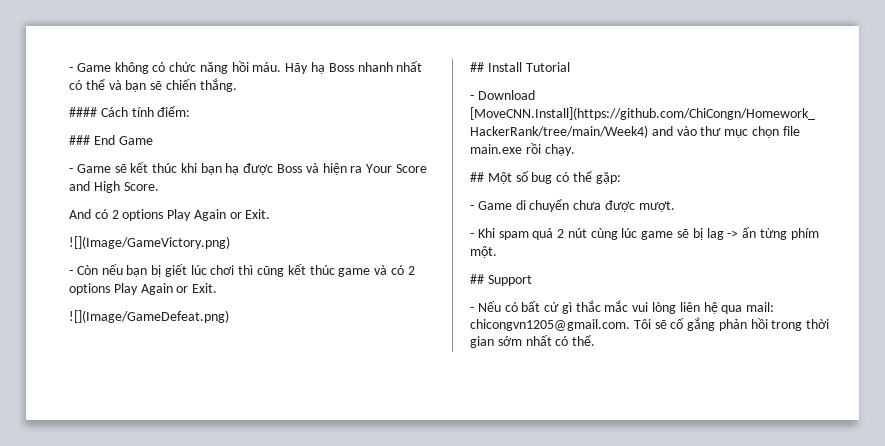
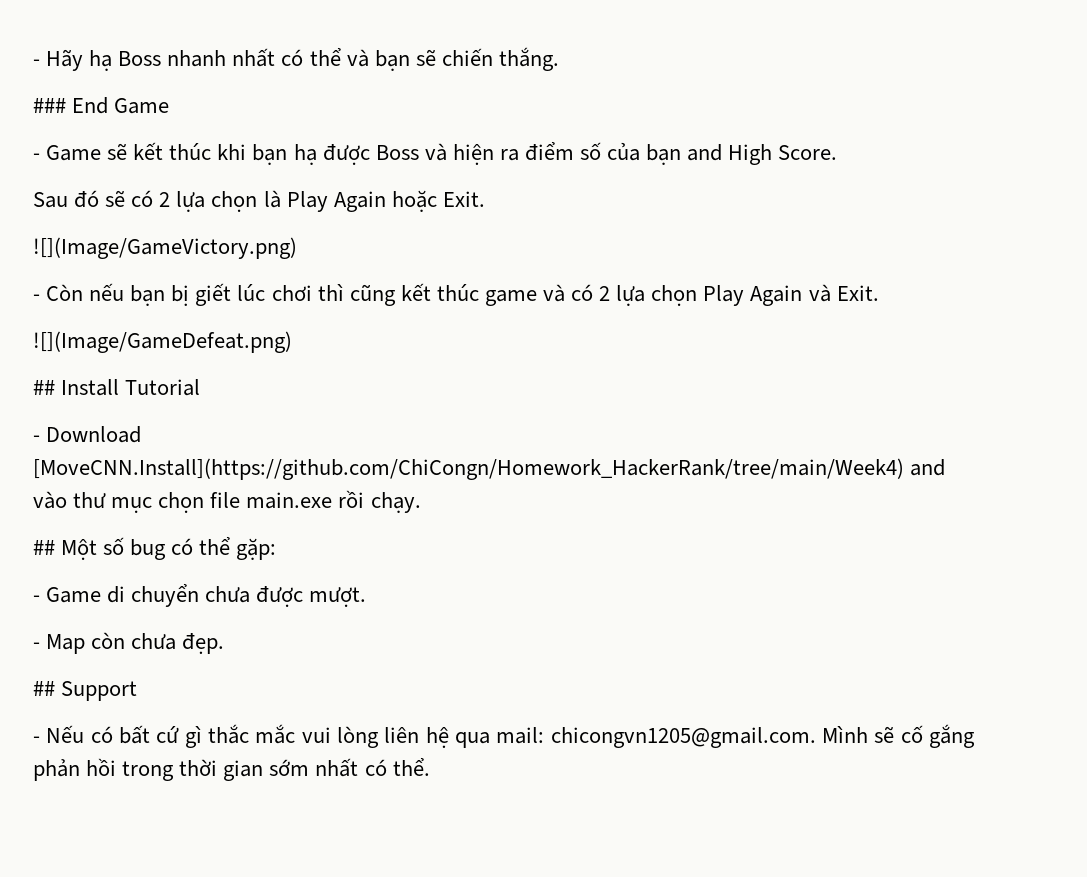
- - Game không có chức năng hồi máu. Hãy hạ Boss nhanh nhất có thể và bạn sẽ chiến thắng.
+ - Hãy hạ Boss nhanh nhất có thể và bạn sẽ chiến thắng.
- #### Cách tính điểm:
- - Game sẽ kết thúc khi bạn hạ được Boss và hiện ra Your Score and High Score.
+ - Game sẽ kết thúc khi bạn hạ được Boss và hiện ra điểm số của bạn and High Score.
- And có 2 options Play Again or Exit.
+ Sau đó sẽ có 2 lựa chọn là Play Again hoặc Exit.
- - Còn nếu bạn bị giết lúc chơi thì cũng kết thúc game và có 2 options Play Again or Exit.
+ - Còn nếu bạn bị giết lúc chơi thì cũng kết thúc game và có 2 lựa chọn Play Again và Exit.
- - Khi spam quá 2 nút cùng lúc game sẽ bị lag -> ấn từng phím một.
+ - Map còn chưa đẹp.
- - Nếu có bất cứ gì thắc mắc vui lòng liên hệ qua mail: chicongvn1205@gmail.com. Tôi sẽ cố gắng phản hồi trong thời gian sớm nhất có thể.
+ - Nếu có bất cứ gì thắc mắc vui lòng liên hệ qua mail: chicongvn1205@gmail.com. Mình sẽ cố gắng phản hồi trong thời gian sớm nhất có thể.

